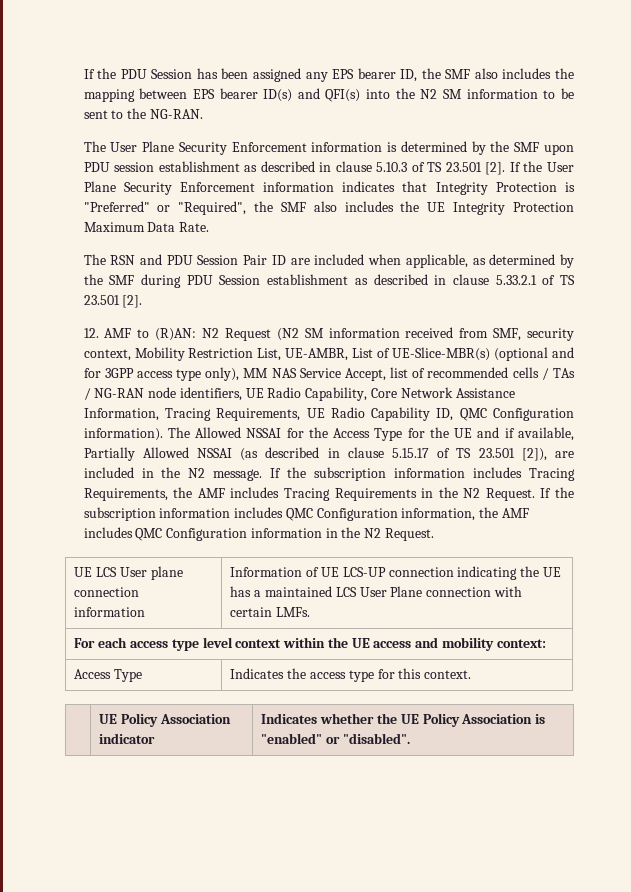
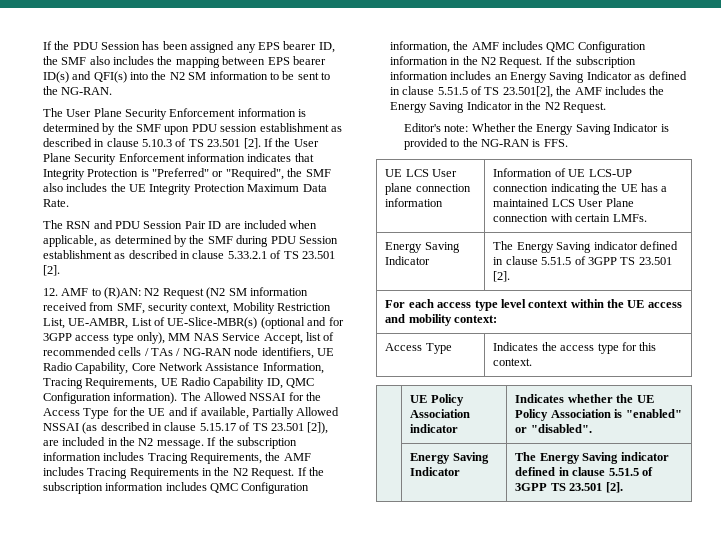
+ If the subscription information includes an Energy Saving Indicator as defined in clause 5.51.5 of TS 23.501[2], the AMF includes the Energy Saving Indicator in the N2 Request.
+ Editor's note: Whether the Energy Saving Indicator is provided to the NG-RAN is FFS.
  UE LCS User plane connection information | Information of UE LCS-UP connection indicating the UE has a maintained LCS User Plane connection with certain LMFs.
+ Energy Saving Indicator | The Energy Saving indicator defined in clause 5.51.5 of 3GPP TS 23.501 [2].
+ | Energy Saving Indicator | The Energy Saving indicator defined in clause 5.51.5 of 3GPP TS 23.501 [2].

